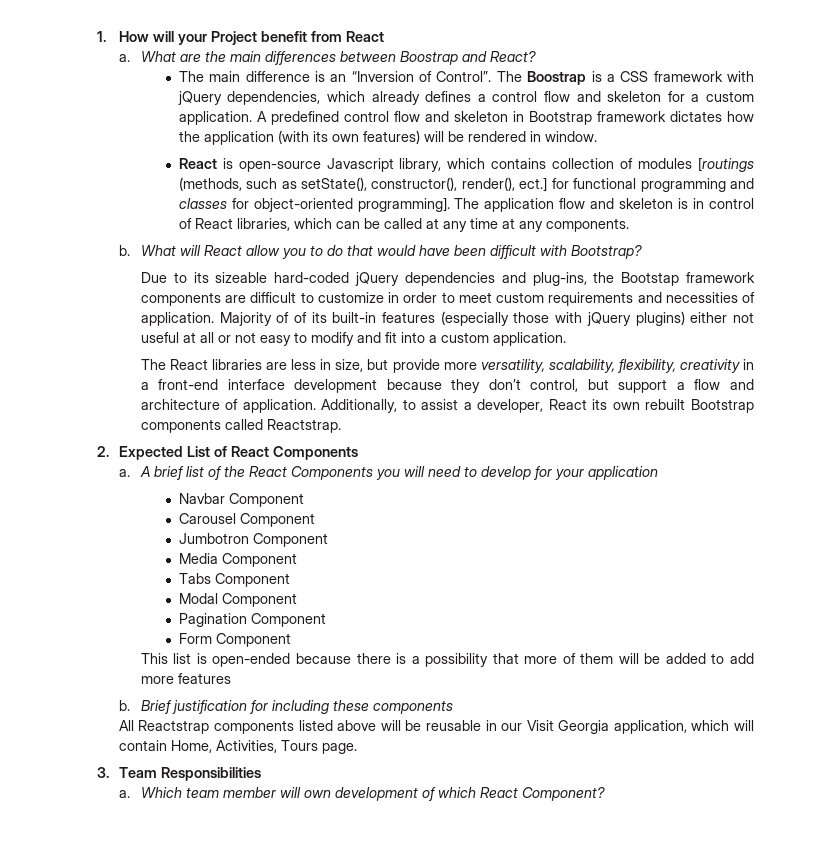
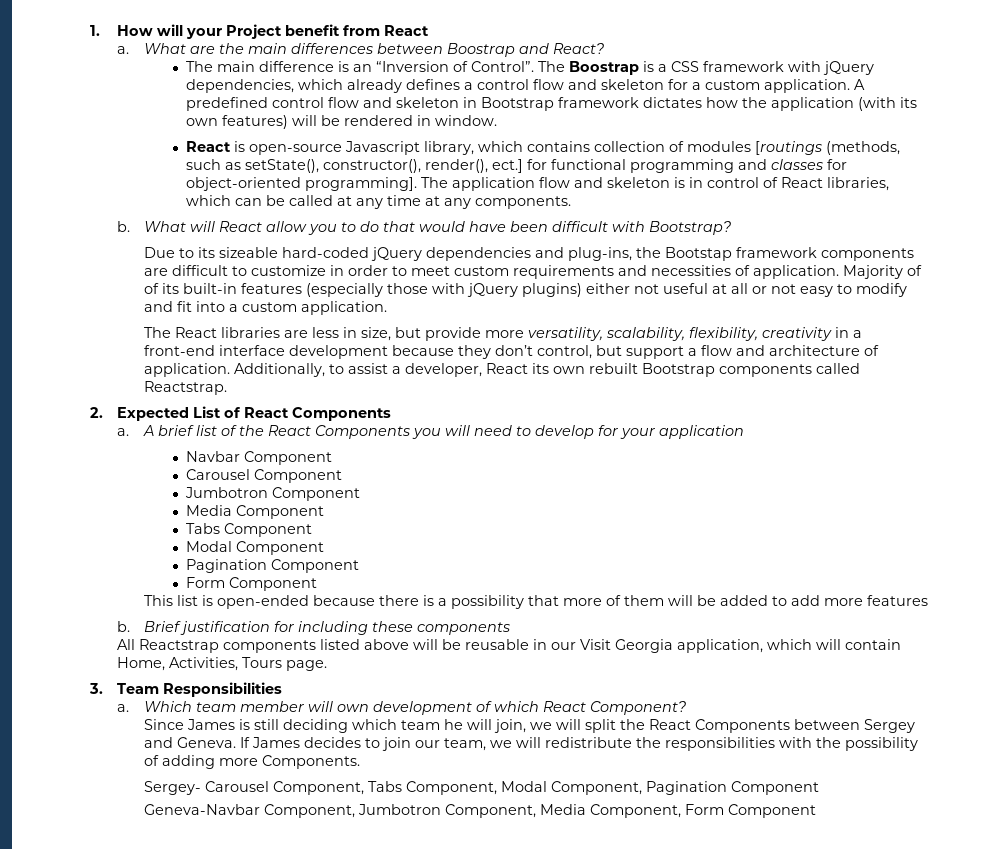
+ Since James is still deciding which team he will join, we will split the React Components between Sergey and Geneva. If James decides to join our team, we will redistribute the responsibilities with the possibility of adding more Components.
+ Sergey- Carousel Component, Tabs Component, Modal Component, Pagination Component
+ Geneva-Navbar Component, Jumbotron Component, Media Component, Form Component

